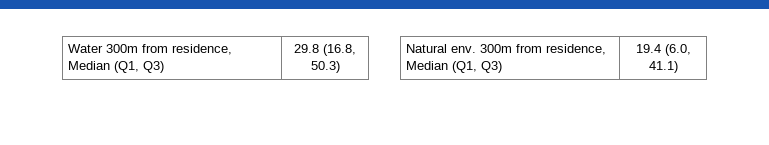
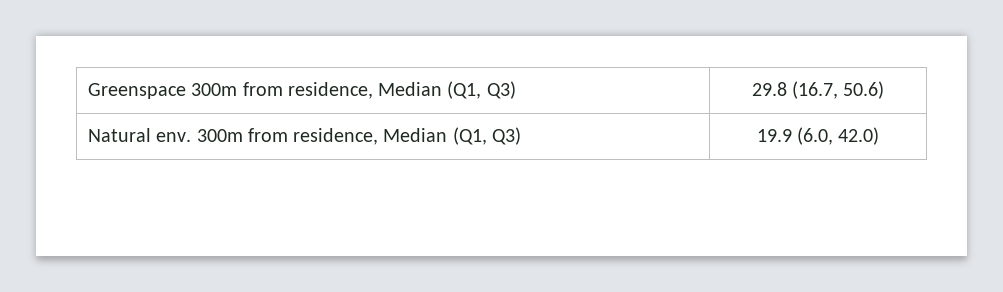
- Water 300m from residence, Median (Q1, Q3) | 29.8 (16.8, 50.3)
+ Greenspace 300m from residence, Median (Q1, Q3) | 29.8 (16.7, 50.6)
- Natural env. 300m from residence, Median (Q1, Q3) | 19.4 (6.0, 41.1)
+ Natural env. 300m from residence, Median (Q1, Q3) | 19.9 (6.0, 42.0)

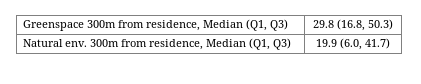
- Greenspace 300m from residence, Median (Q1, Q3) | 29.8 (16.7, 50.6)
+ Greenspace 300m from residence, Median (Q1, Q3) | 29.8 (16.8, 50.3)
- Natural env. 300m from residence, Median (Q1, Q3) | 19.9 (6.0, 42.0)
+ Natural env. 300m from residence, Median (Q1, Q3) | 19.9 (6.0, 41.7)

